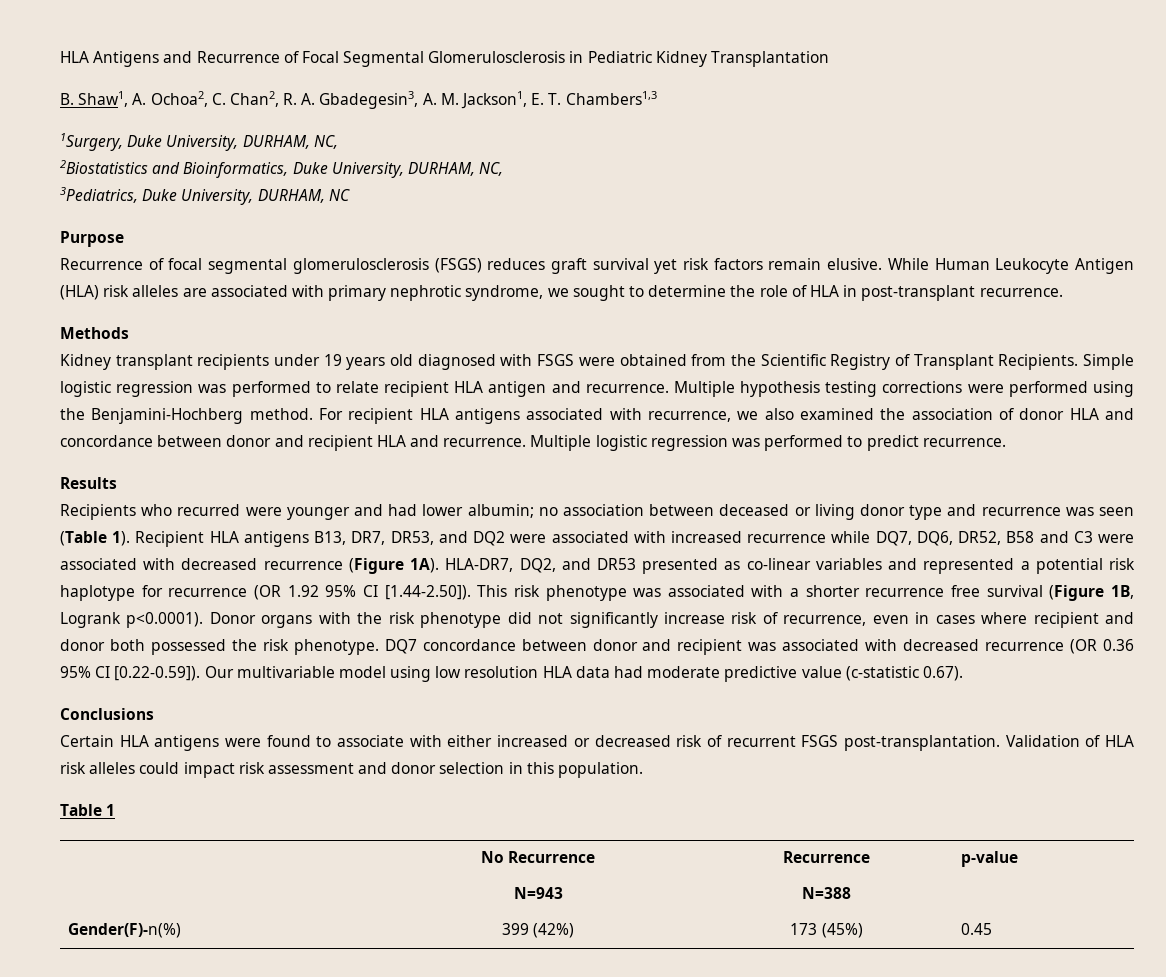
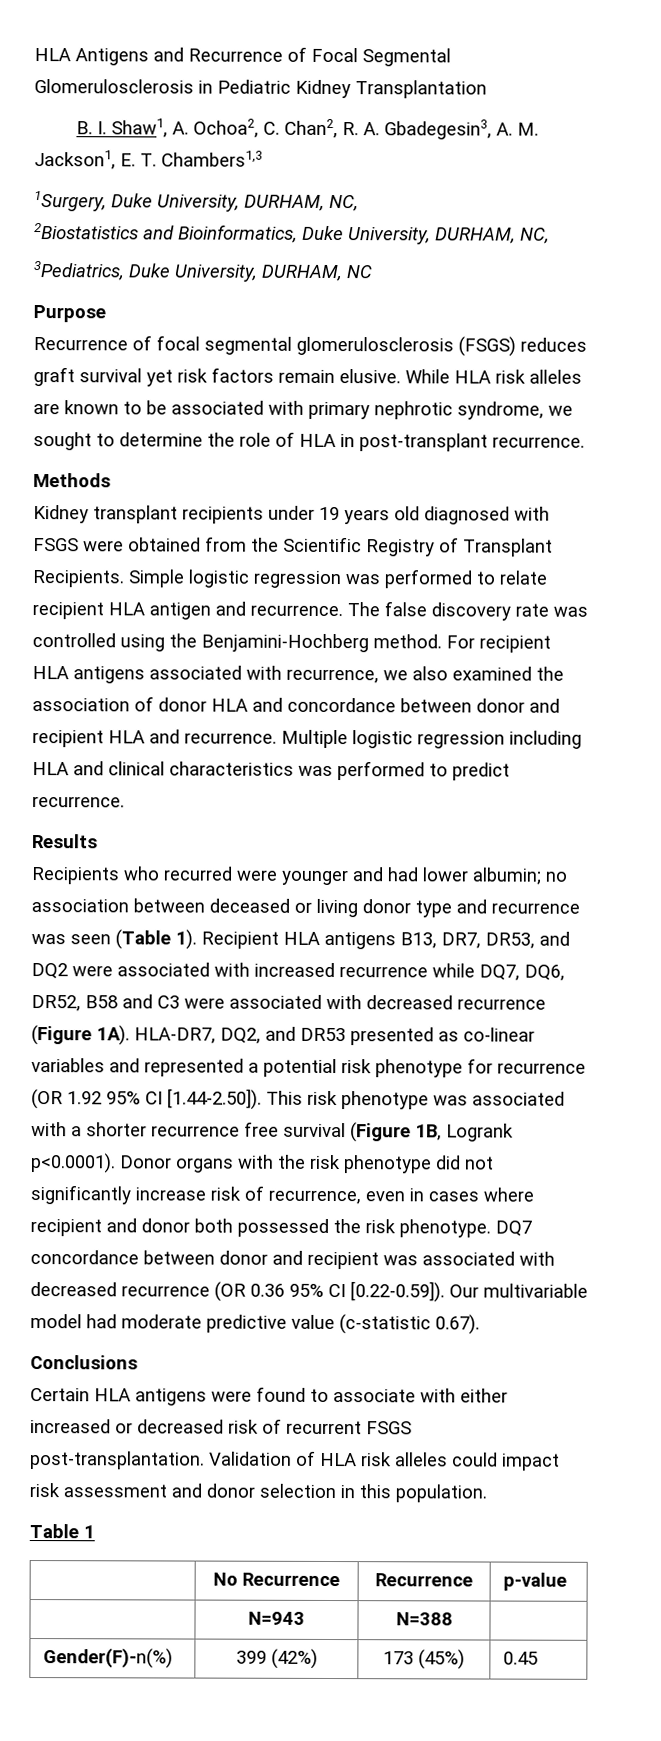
- B. Shaw1, A. Ochoa2, C. Chan2, R. A. Gbadegesin3, A. M. Jackson1, E. T. Chambers1,3
+ B. I. Shaw1, A. Ochoa2, C. Chan2, R. A. Gbadegesin3, A. M. Jackson1, E. T. Chambers1,3
- While Human Leukocyte Antigen (HLA) risk alleles are associated with primary nephrotic syndrome, we sought to determine the role of HLA in post-transplant recurrence.
+ While HLA risk alleles are known to be associated with primary nephrotic syndrome, we sought to determine the role of HLA in post-transplant recurrence.
- Multiple hypothesis testing corrections were performed using the Benjamini-Hochberg method.
+ The false discovery rate was controlled using the Benjamini-Hochberg method.
- Multiple logistic regression was performed to predict recurrence.
+ Multiple logistic regression including HLA and clinical characteristics was performed to predict recurrence.
- HLA-DR7, DQ2, and DR53 presented as co-linear variables and represented a potential risk haplotype for recurrence (OR 1.92 95% CI [1.44-2.50]). This risk phenotype was associated with a shorter recurrence free survival (Figure 1B, Logrank p<0.0001). Donor organs with the risk phenotype did not significantly increase risk of recurrence, even in cases where recipient and donor both possessed the risk phenotype.
+ HLA-DR7, DQ2, and DR53 presented as co-linear variables and represented a potential risk phenotype for recurrence (OR 1.92 95% CI [1.44-2.50]). This risk phenotype was associated with a shorter recurrence free survival (Figure 1B, Logrank p<0.0001). Donor organs with the risk phenotype did not significantly increase risk of recurrence, even in cases where recipient and donor both possessed the risk phenotype.
- DQ7 concordance between donor and recipient was associated with decreased recurrence (OR 0.36 95% CI [0.22-0.59]). Our multivariable model using low resolution HLA data had moderate predictive value (c-statistic 0.67).
+ DQ7 concordance between donor and recipient was associated with decreased recurrence (OR 0.36 95% CI [0.22-0.59]). Our multivariable model had moderate predictive value (c-statistic 0.67).

